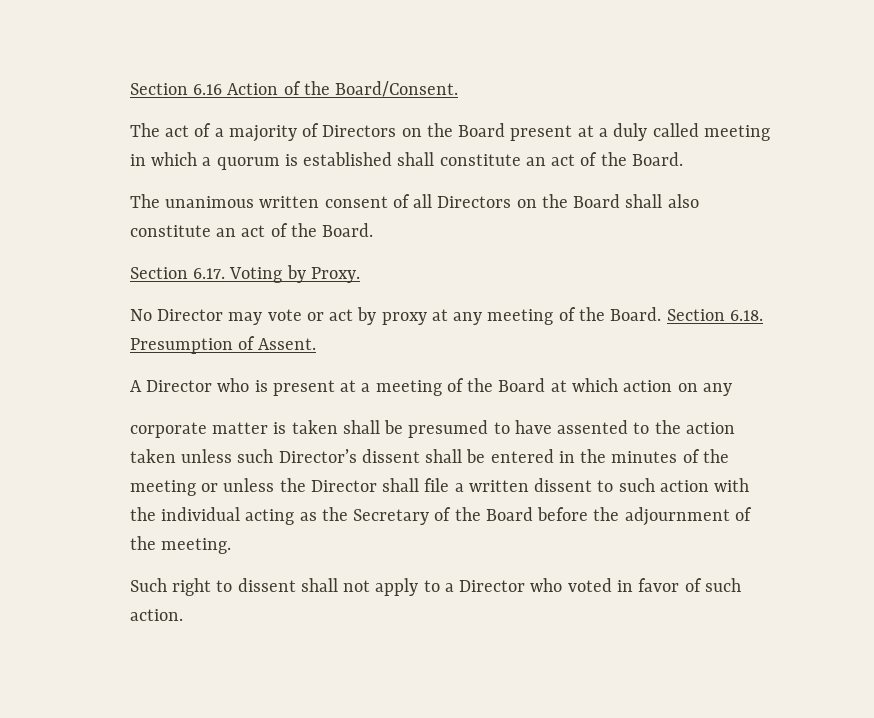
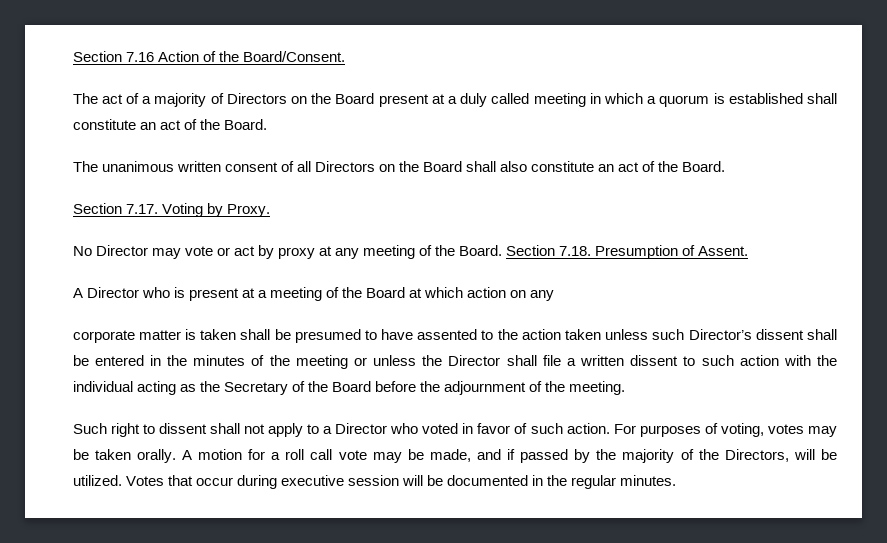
- Section 6.16 Action of the Board/Consent.
+ Section 7.16 Action of the Board/Consent.
- Section 6.17. Voting by Proxy.
+ Section 7.17. Voting by Proxy.
- Section 6.18. Presumption of Assent.
+ Section 7.18. Presumption of Assent.
+ For purposes of voting, votes may be taken orally. A motion for a roll call vote may be made, and if passed by the majority of the Directors, will be utilized. Votes that occur during executive session will be documented in the regular minutes.

